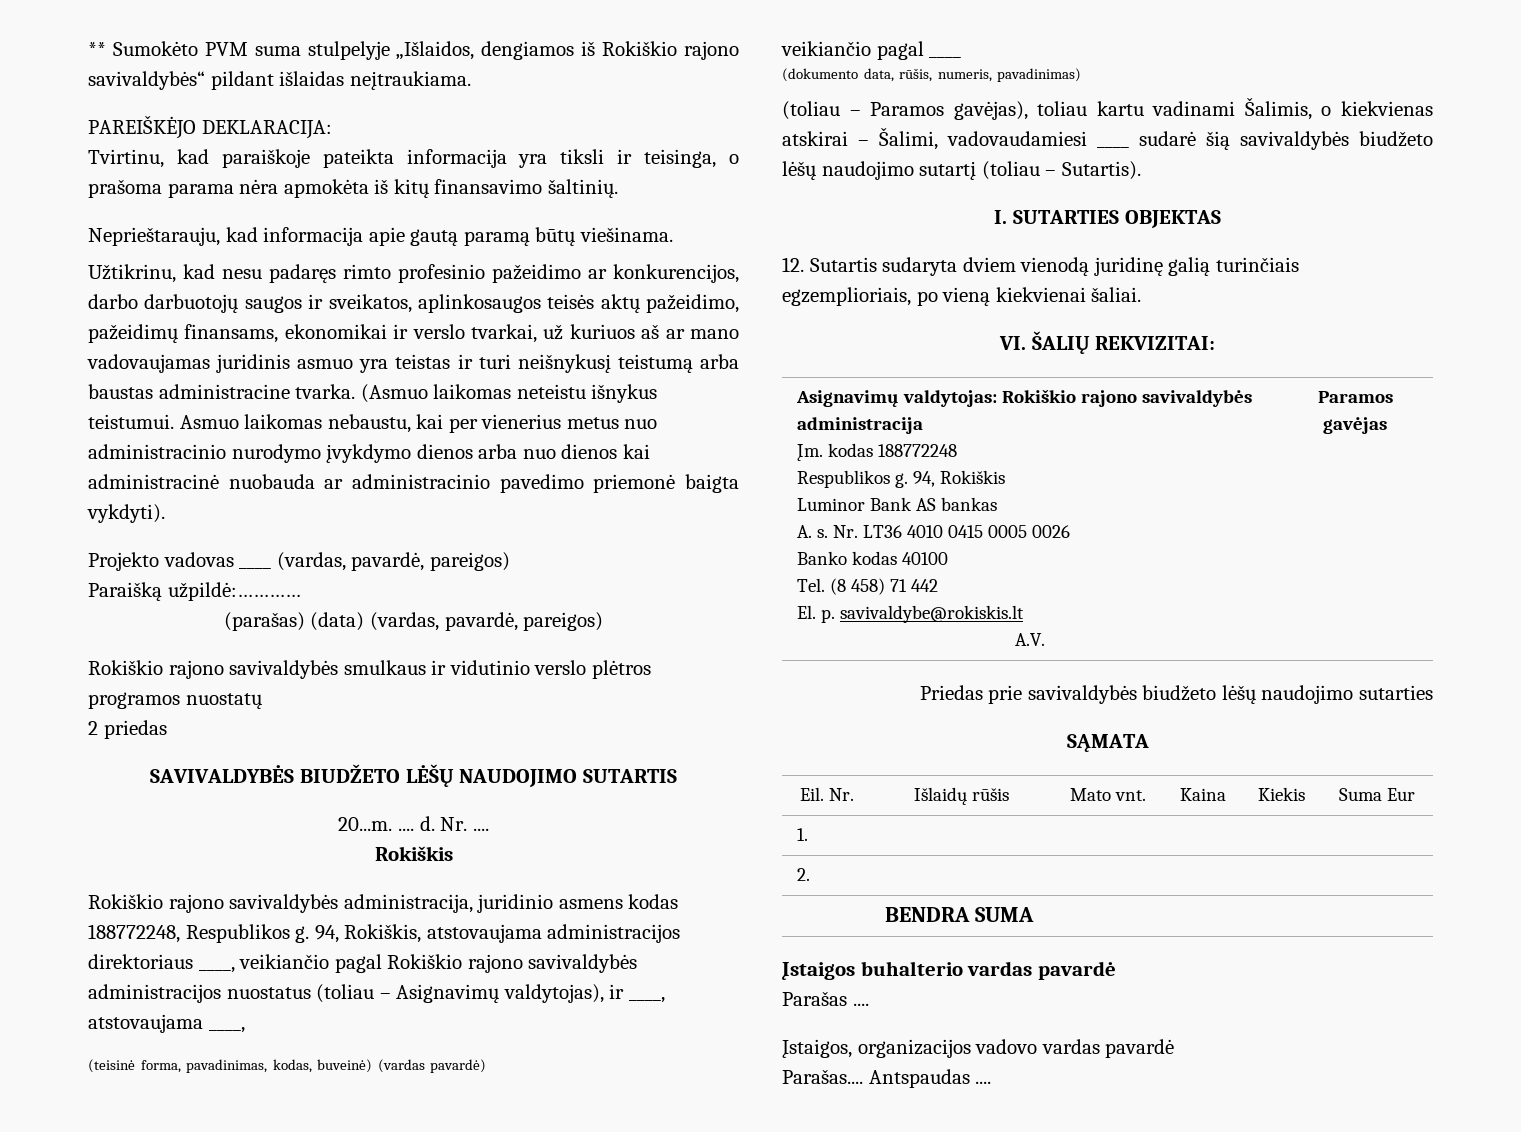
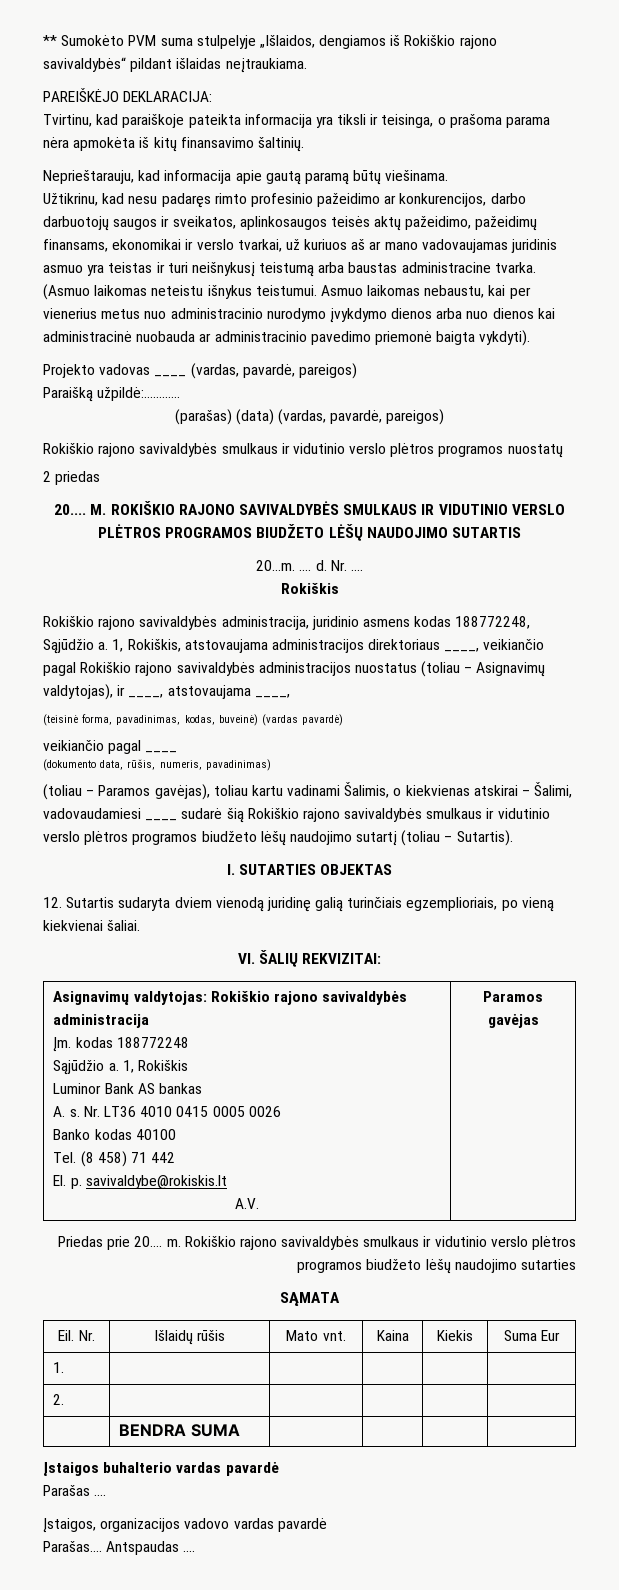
- SAVIVALDYBĖS BIUDŽETO LĖŠŲ NAUDOJIMO SUTARTIS
+ 20.... M. ROKIŠKIO RAJONO SAVIVALDYBĖS SMULKAUS IR VIDUTINIO VERSLO PLĖTROS PROGRAMOS BIUDŽETO LĖŠŲ NAUDOJIMO SUTARTIS
- Rokiškio rajono savivaldybės administracija, juridinio asmens kodas 188772248, Respublikos g. 94, Rokiškis, atstovaujama administracijos direktoriaus ____, veikiančio pagal Rokiškio rajono savivaldybės administracijos nuostatus (toliau – Asignavimų valdytojas), ir ____, atstovaujama ____,
+ Rokiškio rajono savivaldybės administracija, juridinio asmens kodas 188772248, Sąjūdžio a. 1, Rokiškis, atstovaujama administracijos direktoriaus ____, veikiančio pagal Rokiškio rajono savivaldybės administracijos nuostatus (toliau – Asignavimų valdytojas), ir ____, atstovaujama ____,
- (toliau – Paramos gavėjas), toliau kartu vadinami Šalimis, o kiekvienas atskirai – Šalimi, vadovaudamiesi ____ sudarė šią savivaldybės biudžeto lėšų naudojimo sutartį (toliau – Sutartis).
+ (toliau – Paramos gavėjas), toliau kartu vadinami Šalimis, o kiekvienas atskirai – Šalimi, vadovaudamiesi ____ sudarė šią Rokiškio rajono savivaldybės smulkaus ir vidutinio verslo plėtros programos biudžeto lėšų naudojimo sutartį (toliau – Sutartis).
  Asignavimų valdytojas: Rokiškio rajono savivaldybės administracija
  Įm. kodas 188772248
- Respublikos g. 94, Rokiškis
+ Sąjūdžio a. 1, Rokiškis
- Priedas prie savivaldybės biudžeto lėšų naudojimo sutarties
+ Priedas prie 20.... m. Rokiškio rajono savivaldybės smulkaus ir vidutinio verslo plėtros programos biudžeto lėšų naudojimo sutarties

